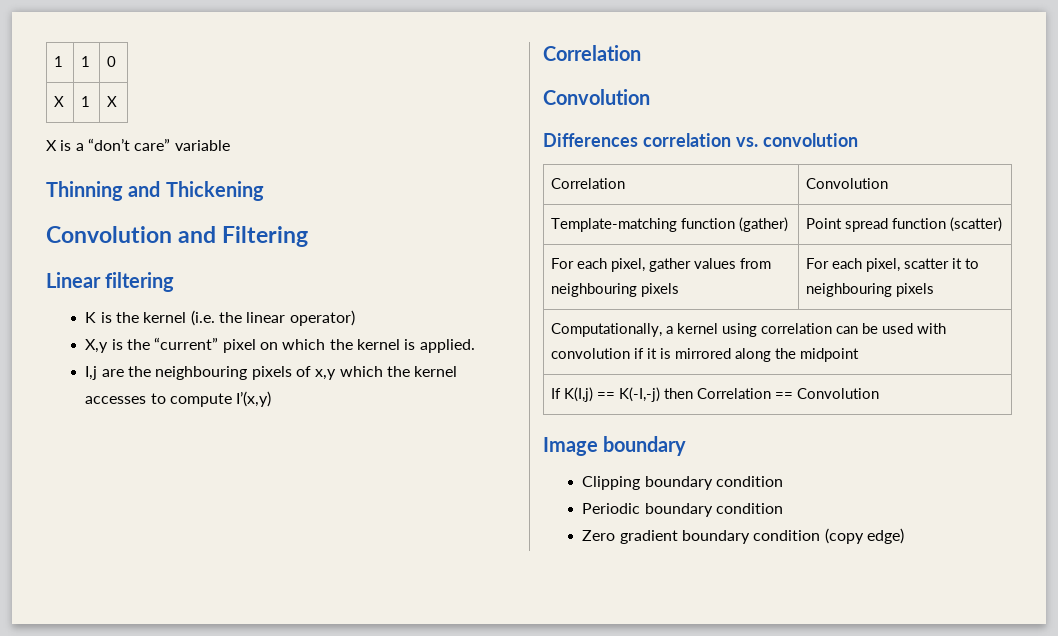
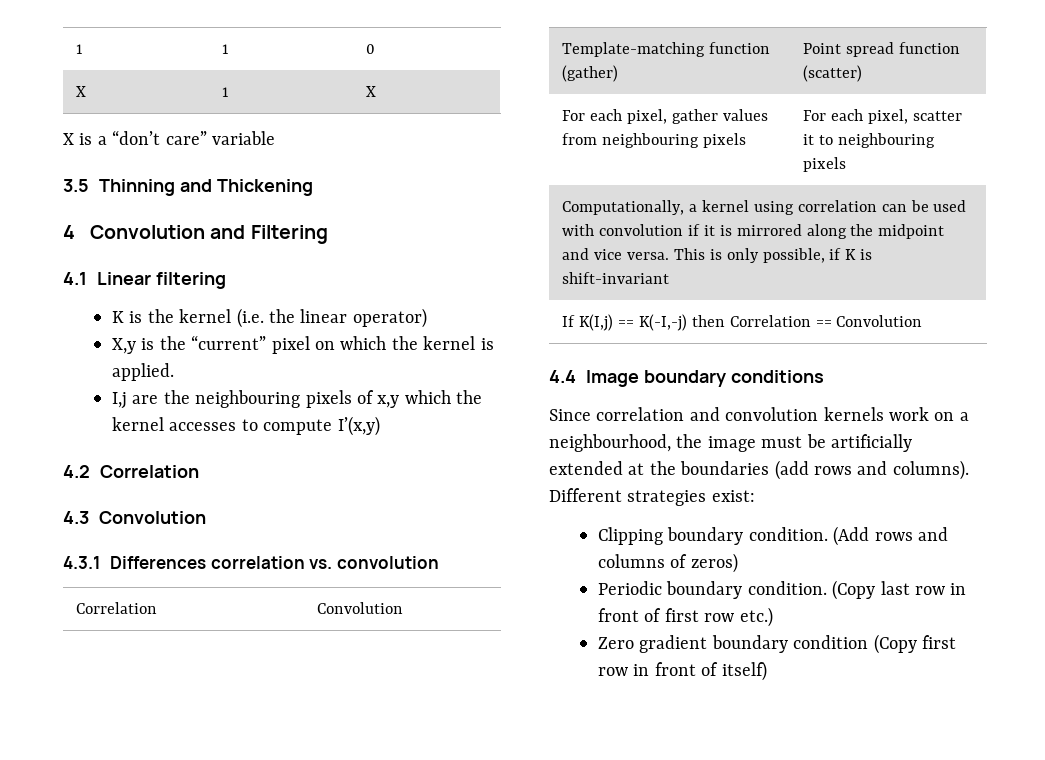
- Thinning and Thickening
+ 3.5 Thinning and Thickening
- Convolution and Filtering
+ 4 Convolution and Filtering
- Linear filtering
+ 4.1 Linear filtering
  I,j are the neighbouring pixels of x,y which the kernel accesses to compute I’(x,y)
- Correlation
- Convolution
- Differences correlation vs. convolution
+ 4.2 Correlation
+ 4.3 Convolution
+ 4.3.1 Differences correlation vs. convolution
- Computationally, a kernel using correlation can be used with convolution if it is mirrored along the midpoint
+ Computationally, a kernel using correlation can be used with convolution if it is mirrored along the midpoint and vice versa. This is only possible, if K is shift-invariant
- Image boundary
- Clipping boundary condition
- Periodic boundary condition
- Zero gradient boundary condition (copy edge)
+ 4.4 Image boundary conditions
+ Since correlation and convolution kernels work on a neighbourhood, the image must be artificially extended at the boundaries (add rows and columns). Different strategies exist:
+ Clipping boundary condition. (Add rows and columns of zeros)
+ Periodic boundary condition. (Copy last row in front of first row etc.)
+ Zero gradient boundary condition (Copy first row in front of itself)

